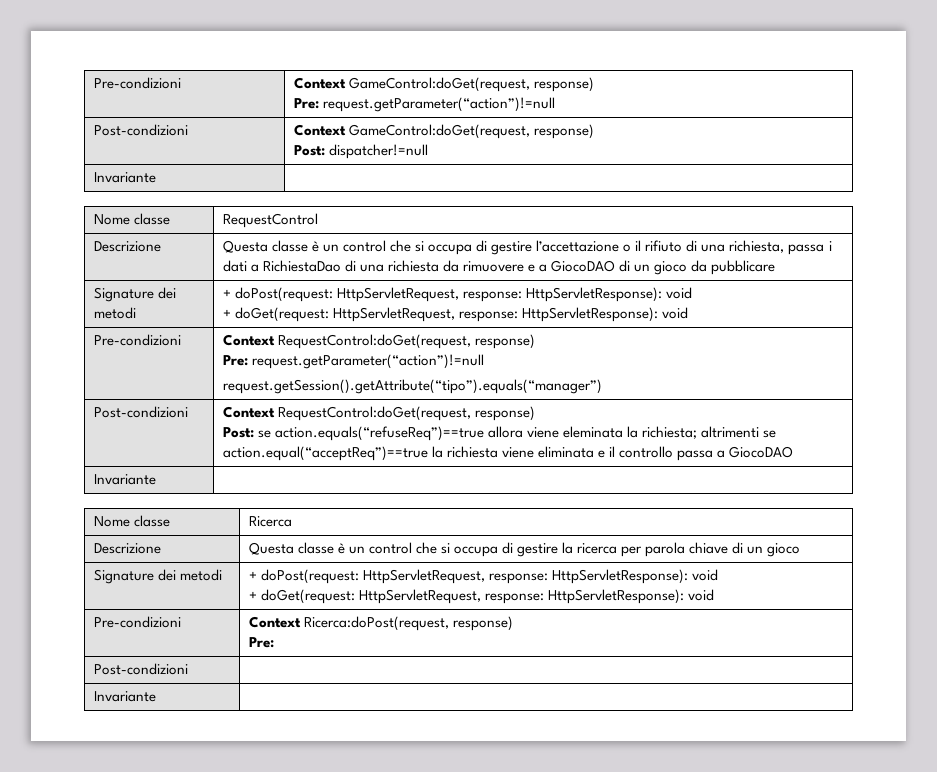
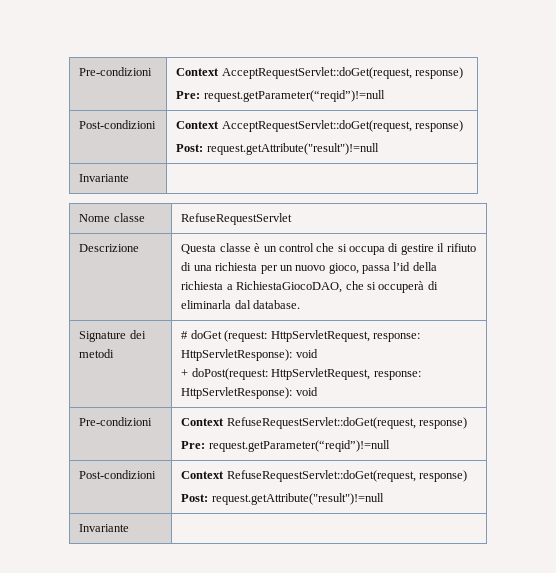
- Pre-condizioni | Context GameControl:doGet(request, response)
- Pre: request.getParameter(“action”)!=null
- Post-condizioni | Context GameControl:doGet(request, response)
- Post: dispatcher!=null
+ Pre-condizioni | Context AcceptRequestServlet::doGet(request, response)
+ Pre: request.getParameter(“reqid”)!=null
+ Post-condizioni | Context AcceptRequestServlet::doGet(request, response)
+ Post: request.getAttribute("result")!=null
  Invariante |
- Nome classe | RequestControl
+ Nome classe | RefuseRequestServlet
- Descrizione | Questa classe è un control che si occupa di gestire l’accettazione o il rifiuto di una richiesta, passa i dati a RichiestaDao di una richiesta da rimuovere e a GiocoDAO di un gioco da pubblicare
- Signature dei metodi | + doPost(request: HttpServletRequest, response: HttpServletResponse): void
- + doGet(request: HttpServletRequest, response: HttpServletResponse): void
- Pre-condizioni | Context RequestControl:doGet(request, response)
- Pre: request.getParameter(“action”)!=null
- request.getSession().getAttribute(“tipo”).equals(“manager”)
- Post-condizioni | Context RequestControl:doGet(request, response)
- Post: se action.equals(“refuseReq”)==true allora viene eleminata la richiesta; altrimenti se action.equal(“acceptReq”)==true la richiesta viene eliminata e il controllo passa a GiocoDAO
- Invariante |
- Nome classe | Ricerca
- Descrizione | Questa classe è un control che si occupa di gestire la ricerca per parola chiave di un gioco
- Signature dei metodi | + doPost(request: HttpServletRequest, response: HttpServletResponse): void
- + doGet(request: HttpServletRequest, response: HttpServletResponse): void
- Pre-condizioni | Context Ricerca:doPost(request, response)
- Pre:
- Post-condizioni |
+ Descrizione | Questa classe è un control che si occupa di gestire il rifiuto di una richiesta per un nuovo gioco, passa l’id della richiesta a RichiestaGiocoDAO, che si occuperà di eliminarla dal database.
+ Signature dei metodi | # doGet (request: HttpServletRequest, response: HttpServletResponse): void
+ + doPost(request: HttpServletRequest, response: HttpServletResponse): void
+ Pre-condizioni | Context RefuseRequestServlet::doGet(request, response)
+ Pre: request.getParameter(“reqid”)!=null
+ Post-condizioni | Context RefuseRequestServlet::doGet(request, response)
+ Post: request.getAttribute("result")!=null

